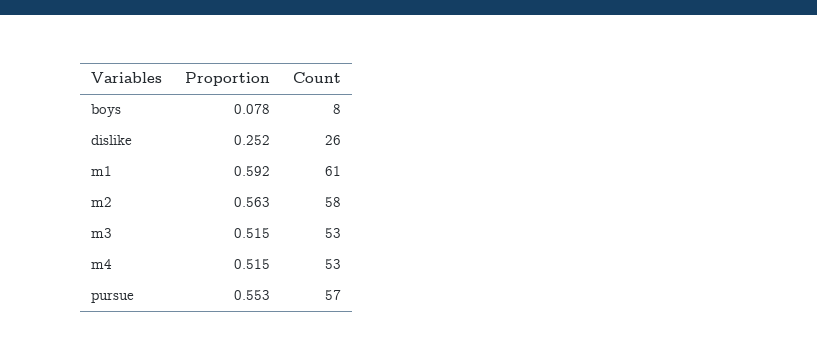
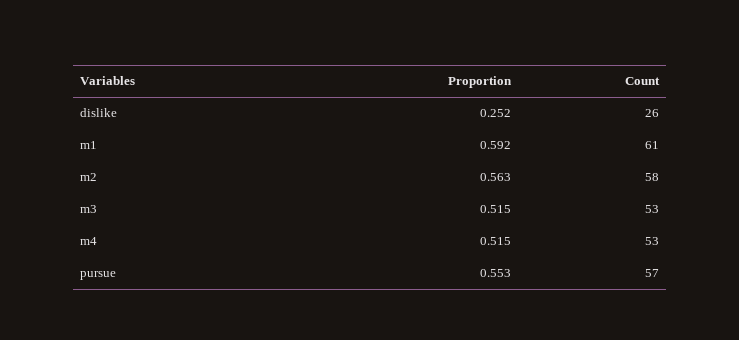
- boys | 0.078 | 8

